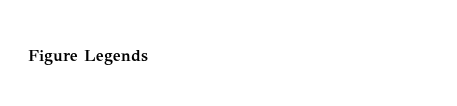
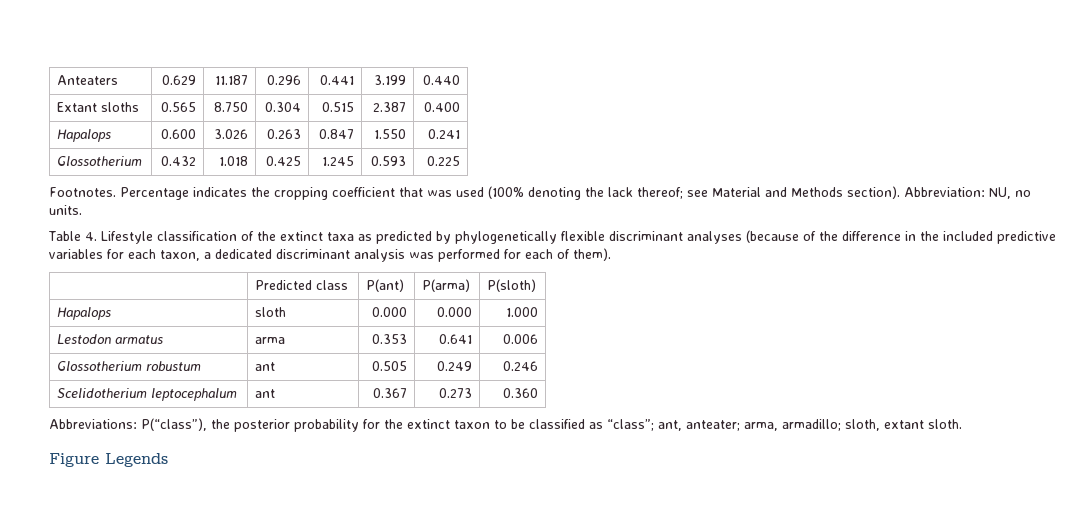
+ Anteaters | 0.629 | 11.187 | 0.296 | 0.441 | 3.199 | 0.440
+ Extant sloths | 0.565 | 8.750 | 0.304 | 0.515 | 2.387 | 0.400
+ Hapalops | 0.600 | 3.026 | 0.263 | 0.847 | 1.550 | 0.241
+ Glossotherium | 0.432 | 1.018 | 0.425 | 1.245 | 0.593 | 0.225
+ Footnotes. Percentage indicates the cropping coefficient that was used (100% denoting the lack thereof; see Material and Methods section). Abbreviation: NU, no units.
+ Table 4. Lifestyle classification of the extinct taxa as predicted by phylogenetically flexible discriminant analyses (because of the difference in the included predictive variables for each taxon, a dedicated discriminant analysis was performed for each of them).
+ | Predicted class | P(ant) | P(arma) | P(sloth)
+ Hapalops | sloth | 0.000 | 0.000 | 1.000
+ Lestodon armatus | arma | 0.353 | 0.641 | 0.006
+ Glossotherium robustum | ant | 0.505 | 0.249 | 0.246
+ Scelidotherium leptocephalum | ant | 0.367 | 0.273 | 0.360
+ Abbreviations: P(“class”), the posterior probability for the extinct taxon to be classified as “class”; ant, anteater; arma, armadillo; sloth, extant sloth.

